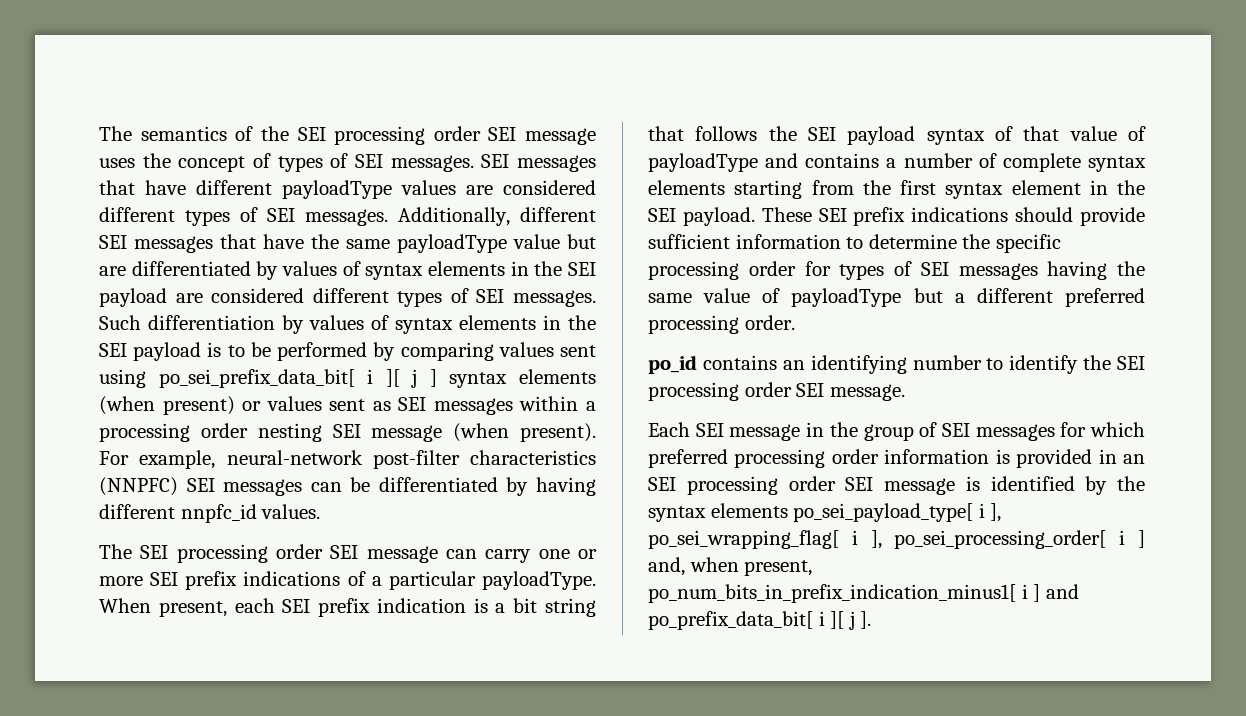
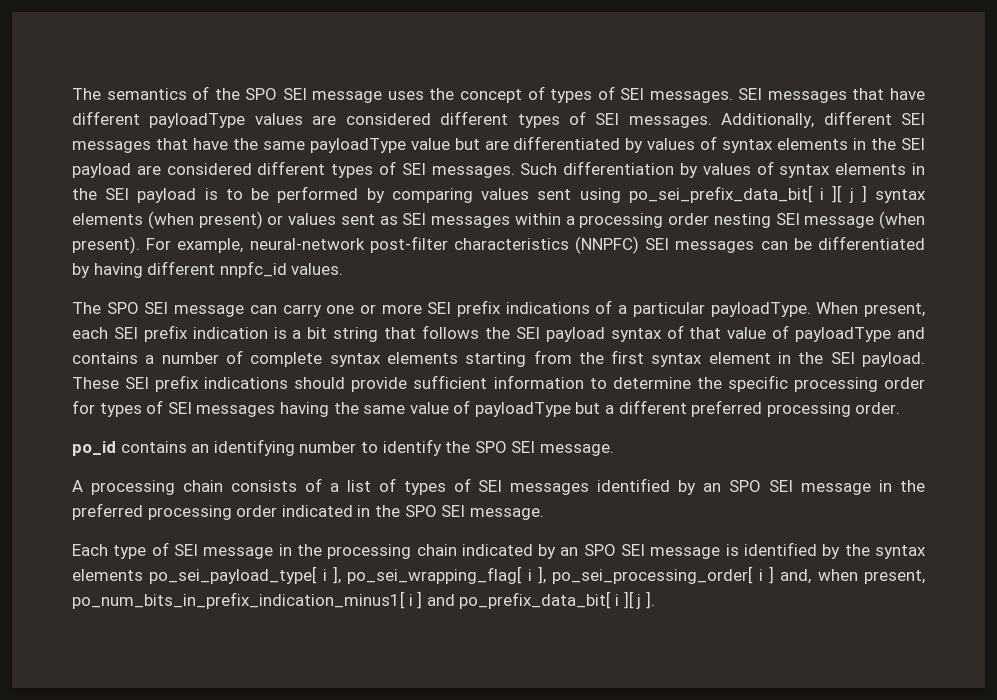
- The semantics of the SEI processing order SEI message uses the concept of types of SEI messages.
+ The semantics of the SPO SEI message uses the concept of types of SEI messages.
- The SEI processing order SEI message can carry one or more SEI prefix indications of a particular payloadType.
+ The SPO SEI message can carry one or more SEI prefix indications of a particular payloadType.
- po_id contains an identifying number to identify the SEI processing order SEI message.
+ po_id contains an identifying number to identify the SPO SEI message.
+ A processing chain consists of a list of types of SEI messages identified by an SPO SEI message in the preferred processing order indicated in the SPO SEI message.
- Each SEI message in the group of SEI messages for which preferred processing order information is provided in an SEI processing order SEI message is identified by the syntax elements po_sei_payload_type[ i ], po_sei_wrapping_flag[ i ], po_sei_processing_order[ i ] and, when present, po_num_bits_in_prefix_indication_minus1[ i ] and po_prefix_data_bit[ i ][ j ].
+ Each type of SEI message in the processing chain indicated by an SPO SEI message is identified by the syntax elements po_sei_payload_type[ i ], po_sei_wrapping_flag[ i ], po_sei_processing_order[ i ] and, when present, po_num_bits_in_prefix_indication_minus1[ i ] and po_prefix_data_bit[ i ][ j ].

